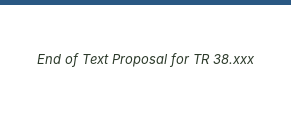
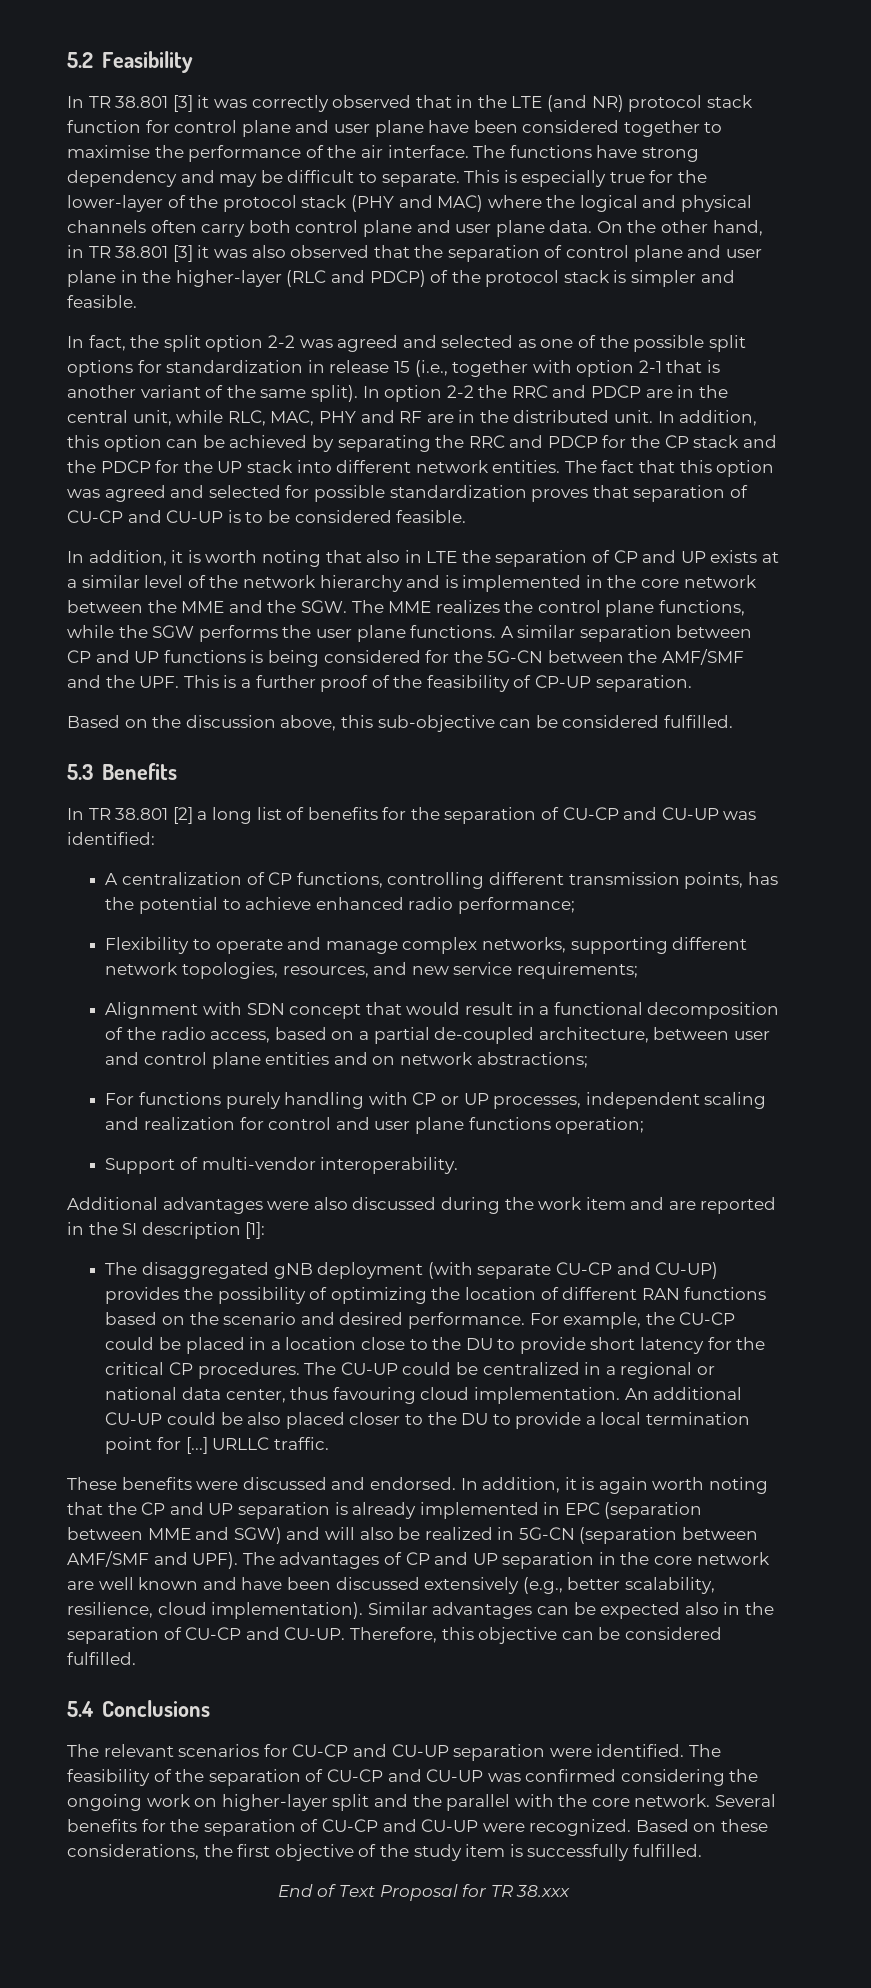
+ 5.2 Feasibility
+ In TR 38.801 [3] it was correctly observed that in the LTE (and NR) protocol stack function for control plane and user plane have been considered together to maximise the performance of the air interface. The functions have strong dependency and may be difficult to separate. This is especially true for the lower-layer of the protocol stack (PHY and MAC) where the logical and physical channels often carry both control plane and user plane data. On the other hand, in TR 38.801 [3] it was also observed that the separation of control plane and user plane in the higher-layer (RLC and PDCP) of the protocol stack is simpler and feasible.
+ In fact, the split option 2-2 was agreed and selected as one of the possible split options for standardization in release 15 (i.e., together with option 2-1 that is another variant of the same split). In option 2-2 the RRC and PDCP are in the central unit, while RLC, MAC, PHY and RF are in the distributed unit. In addition, this option can be achieved by separating the RRC and PDCP for the CP stack and the PDCP for the UP stack into different network entities. The fact that this option was agreed and selected for possible standardization proves that separation of CU-CP and CU-UP is to be considered feasible.
+ In addition, it is worth noting that also in LTE the separation of CP and UP exists at a similar level of the network hierarchy and is implemented in the core network between the MME and the SGW. The MME realizes the control plane functions, while the SGW performs the user plane functions. A similar separation between CP and UP functions is being considered for the 5G-CN between the AMF/SMF and the UPF. This is a further proof of the feasibility of CP-UP separation.
+ Based on the discussion above, this sub-objective can be considered fulfilled.
+ 5.3 Benefits
+ In TR 38.801 [2] a long list of benefits for the separation of CU-CP and CU-UP was identified:
+ A centralization of CP functions, controlling different transmission points, has the potential to achieve enhanced radio performance;
+ Flexibility to operate and manage complex networks, supporting different network topologies, resources, and new service requirements;
+ Alignment with SDN concept that would result in a functional decomposition of the radio access, based on a partial de-coupled architecture, between user and control plane entities and on network abstractions;
+ For functions purely handling with CP or UP processes, independent scaling and realization for control and user plane functions operation;
+ Support of multi-vendor interoperability.
+ Additional advantages were also discussed during the work item and are reported in the SI description [1]:
+ The disaggregated gNB deployment (with separate CU-CP and CU-UP) provides the possibility of optimizing the location of different RAN functions based on the scenario and desired performance. For example, the CU-CP could be placed in a location close to the DU to provide short latency for the critical CP procedures. The CU-UP could be centralized in a regional or national data center, thus favouring cloud implementation. An additional CU-UP could be also placed closer to the DU to provide a local termination point for [...] URLLC traffic.
+ These benefits were discussed and endorsed. In addition, it is again worth noting that the CP and UP separation is already implemented in EPC (separation between MME and SGW) and will also be realized in 5G-CN (separation between AMF/SMF and UPF). The advantages of CP and UP separation in the core network are well known and have been discussed extensively (e.g., better scalability, resilience, cloud implementation). Similar advantages can be expected also in the separation of CU-CP and CU-UP. Therefore, this objective can be considered fulfilled.
+ 5.4 Conclusions
+ The relevant scenarios for CU-CP and CU-UP separation were identified. The feasibility of the separation of CU-CP and CU-UP was confirmed considering the ongoing work on higher-layer split and the parallel with the core network. Several benefits for the separation of CU-CP and CU-UP were recognized. Based on these considerations, the first objective of the study item is successfully fulfilled.

